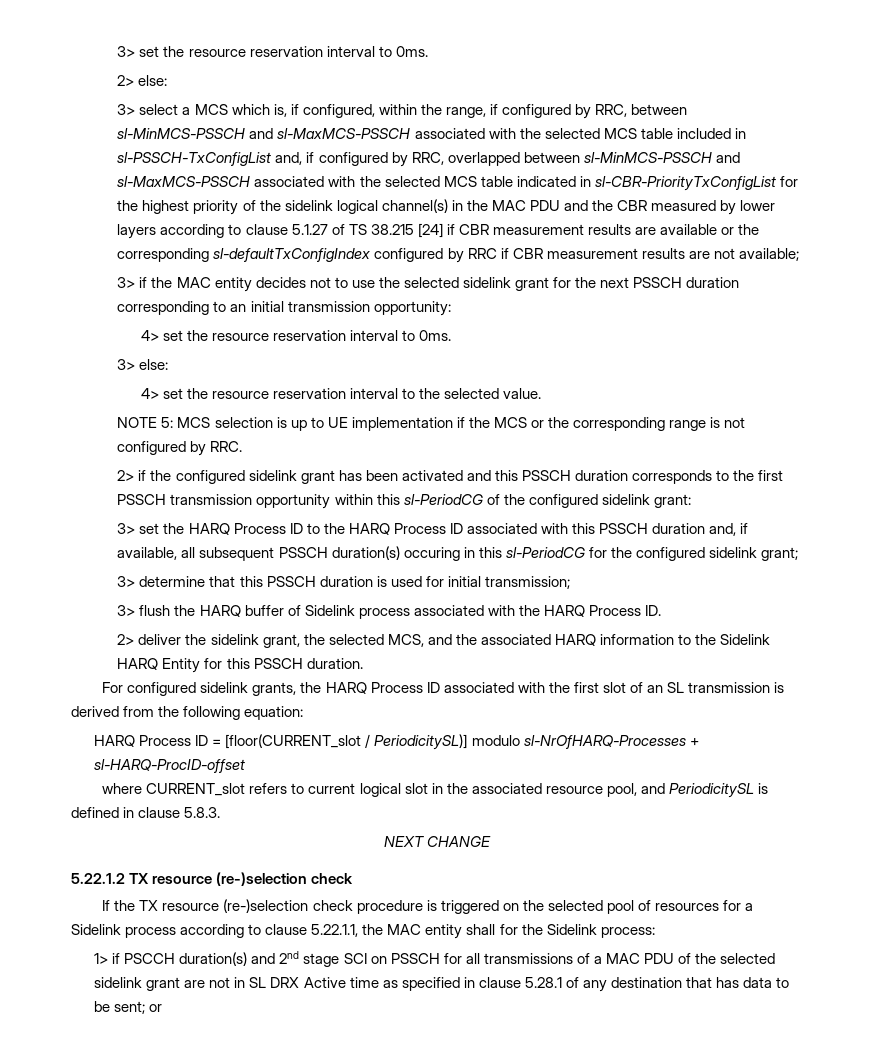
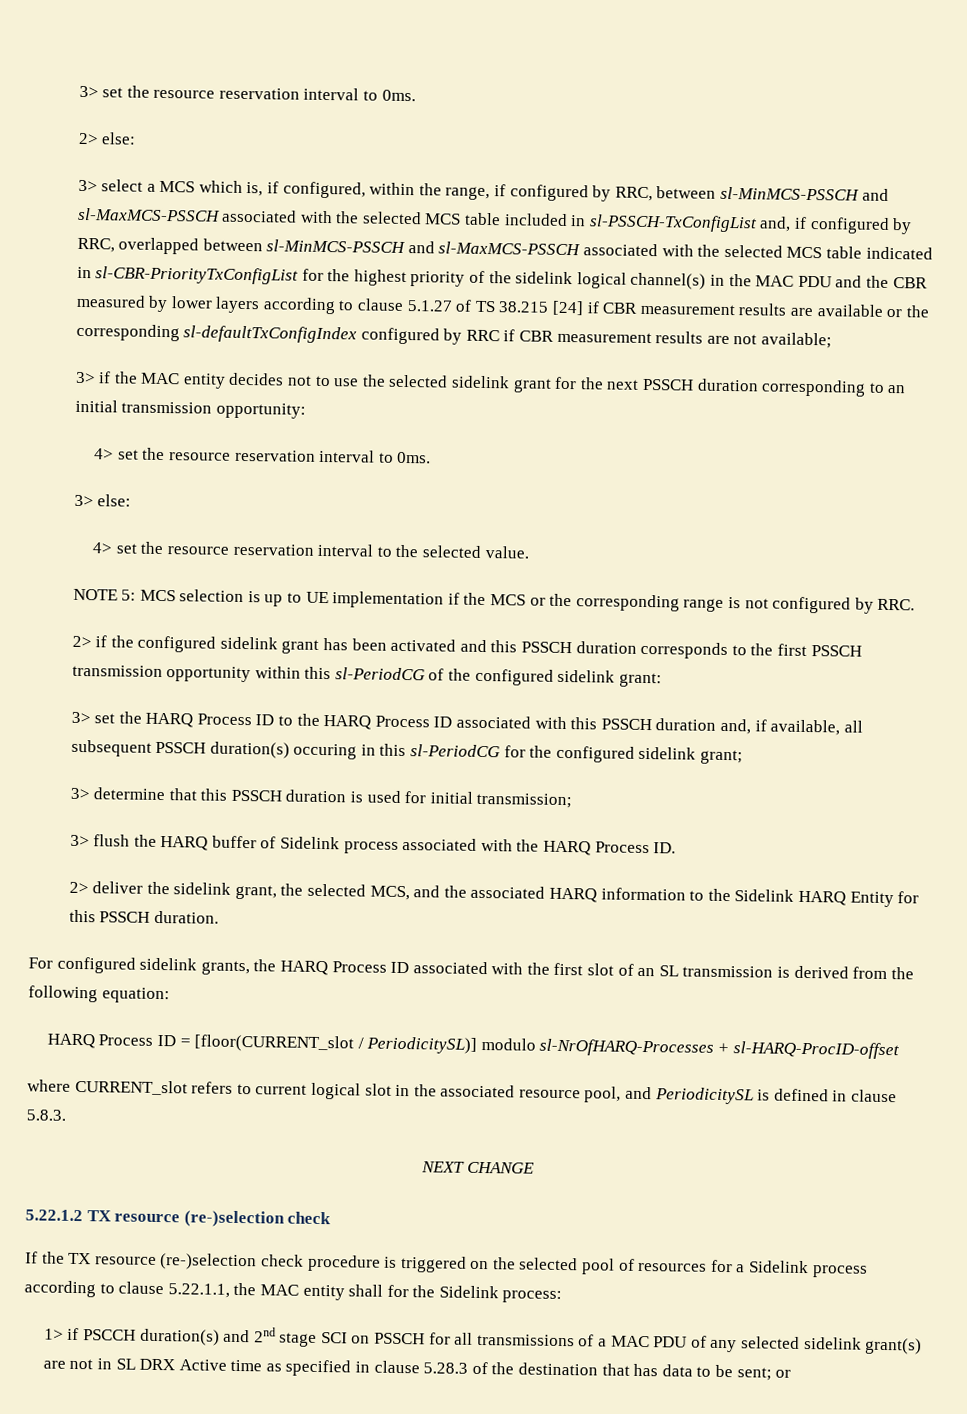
- 1> if PSCCH duration(s) and 2nd stage SCI on PSSCH for all transmissions of a MAC PDU of the selected sidelink grant are not in SL DRX Active time as specified in clause 5.28.1 of any destination that has data to be sent; or
+ 1> if PSCCH duration(s) and 2nd stage SCI on PSSCH for all transmissions of a MAC PDU of any selected sidelink grant(s) are not in SL DRX Active time as specified in clause 5.28.3 of the destination that has data to be sent; or

